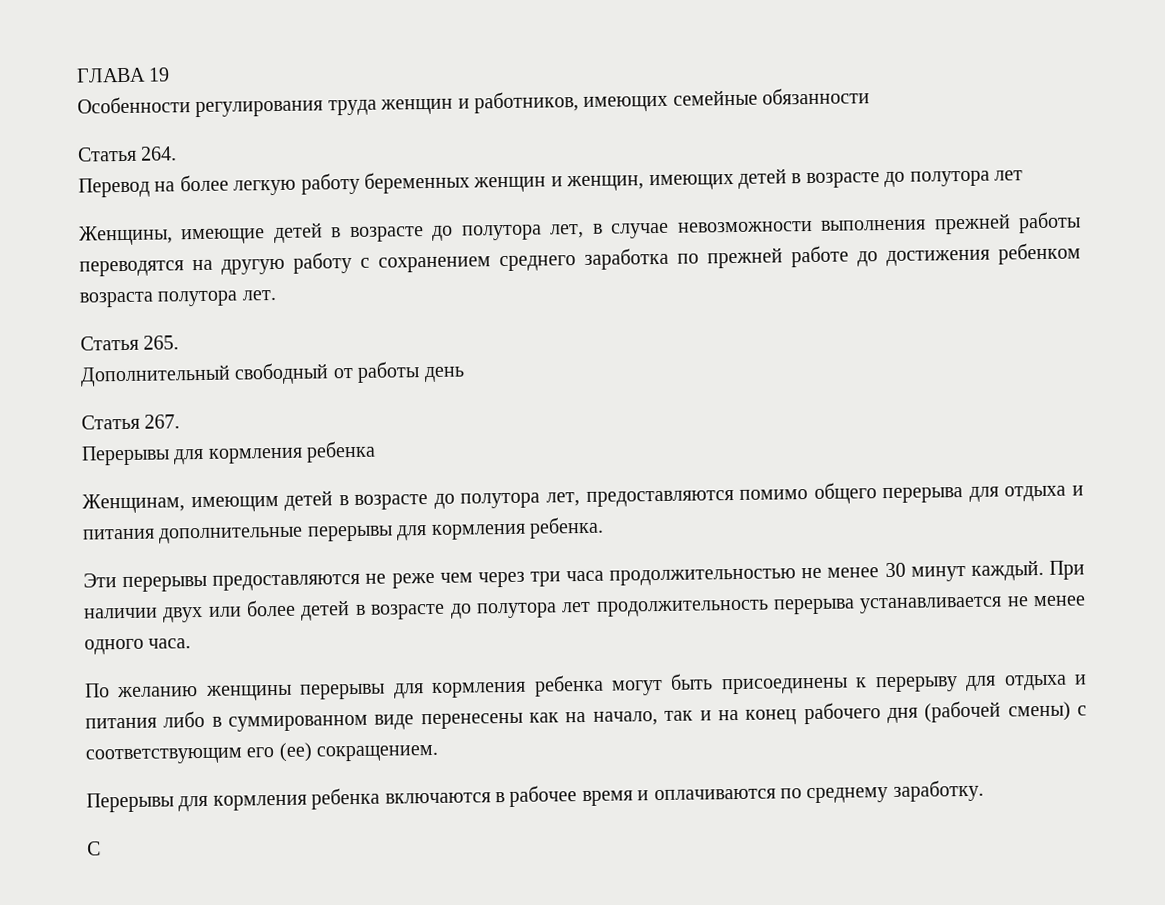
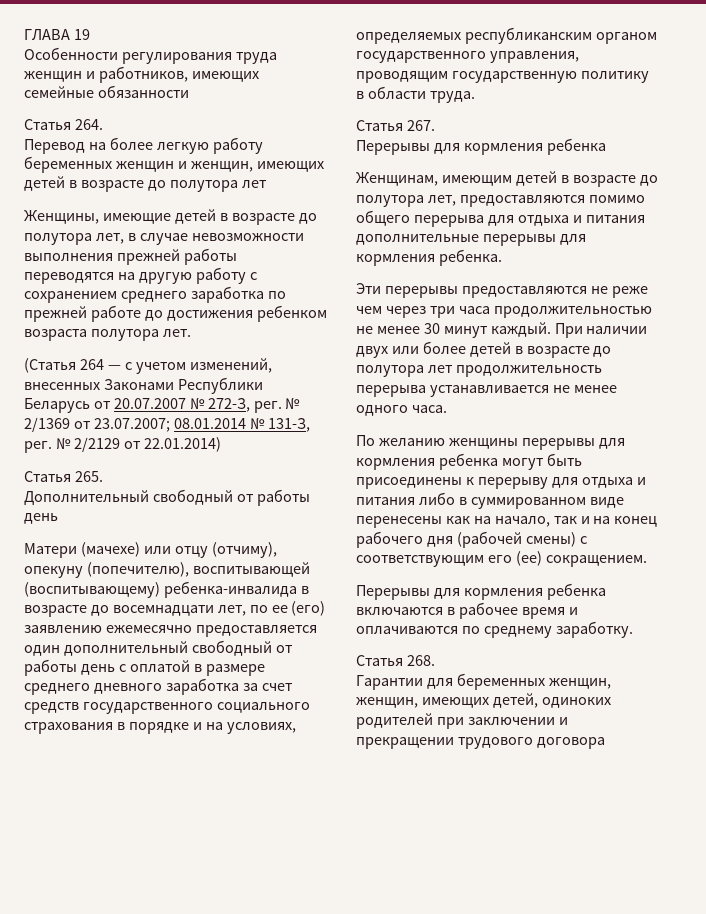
+ (Статья 264 — с учетом изменений, внесенных Законами Республики Беларусь от 20.07.2007 № 272-З, рег. № 2/1369 от 23.07.2007; 08.01.2014 № 131-З, рег. № 2/2129 от 22.01.2014)
+ Матери (мачехе) или отцу (отчиму), опекуну (попечителю), воспитывающей (воспитывающему) ребенка-инвалида в возрасте до восемнадцати лет, по ее (его) заявлению ежемесячно предоставляется один дополнительный свободный от работы день с оплатой в размере среднего дневного заработка за счет средств государственного социального страхования в порядке и на условиях, определяемых республиканским органом государственного управления, проводящим государственную политику в области труда.
- С
+ Статья 268.
+ Гарантии для беременных женщин, женщин, имеющих детей, одиноких родителей при заключении и прекращении трудового договора

